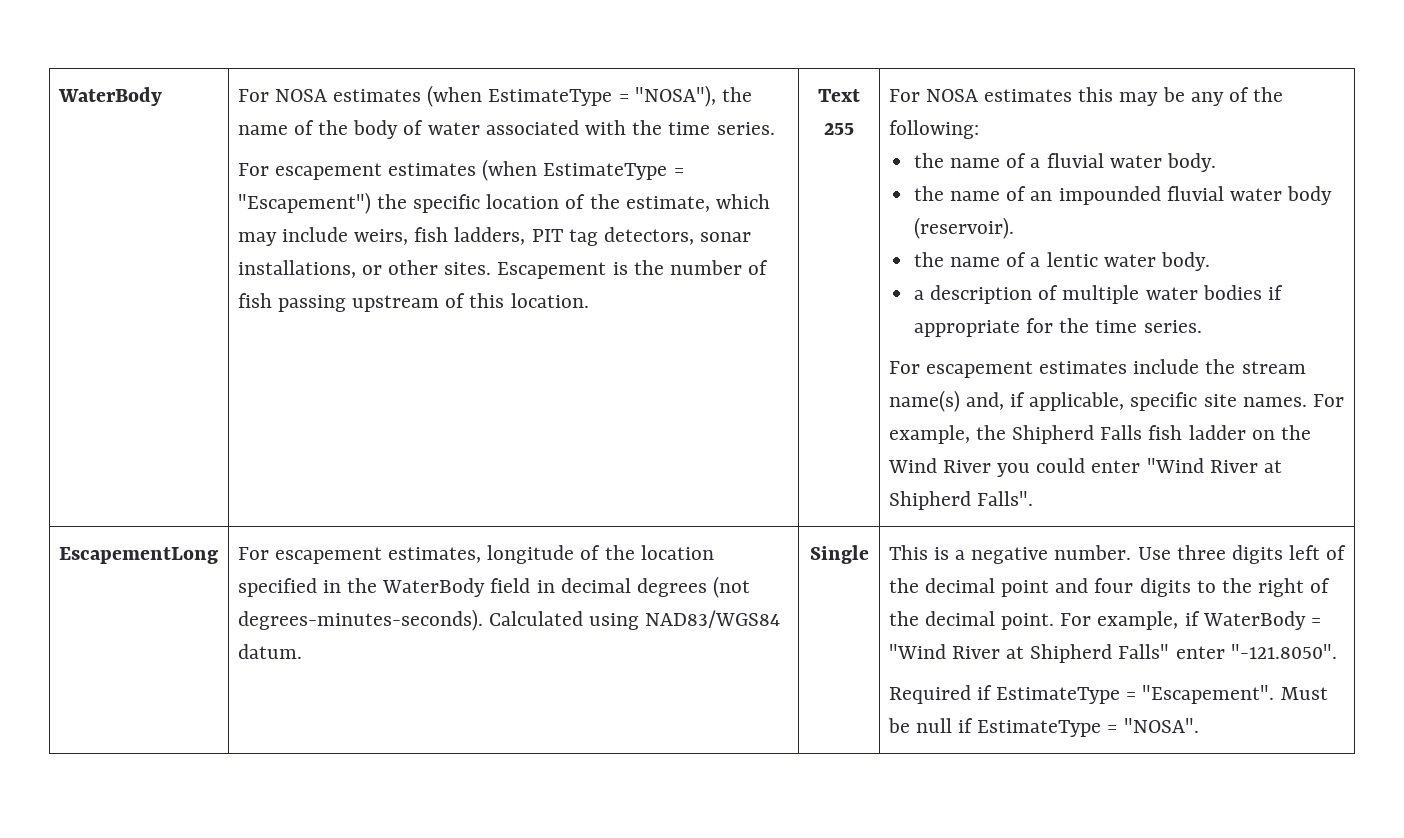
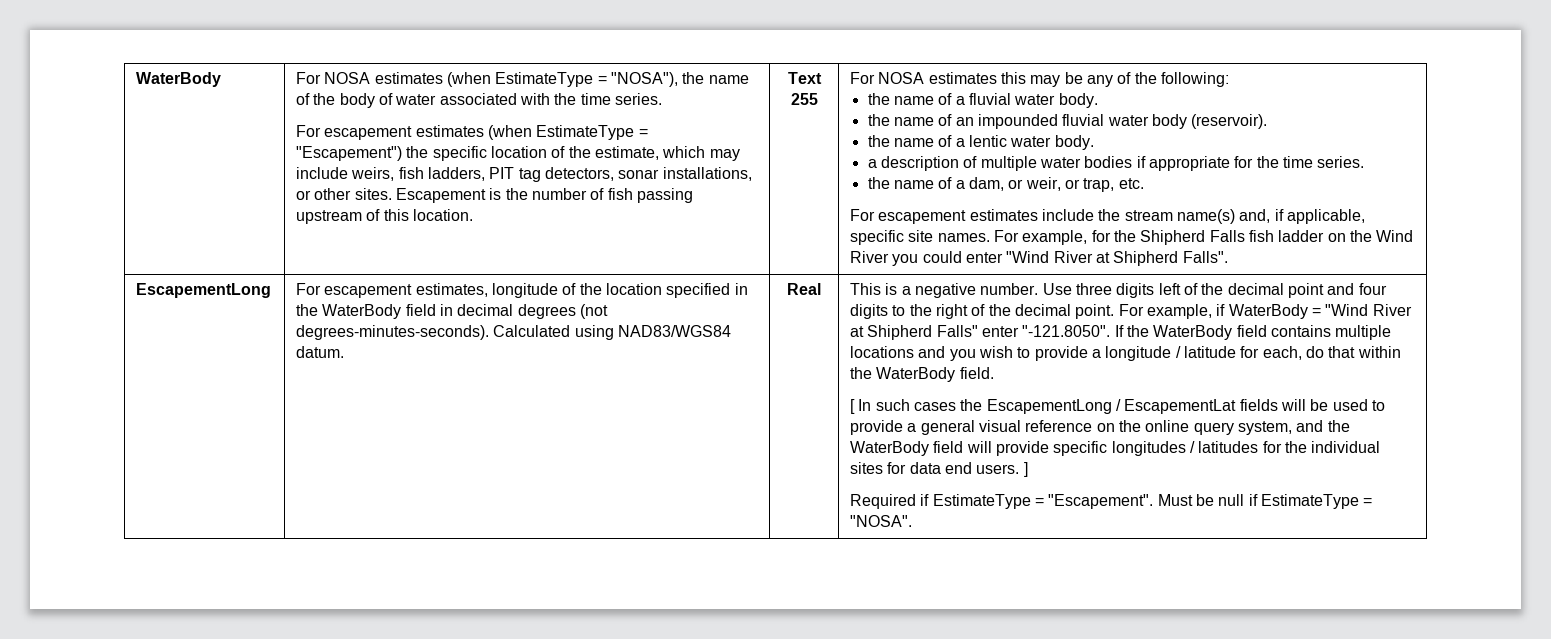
+ the name of a dam, or weir, or trap, etc.
- For example, the Shipherd Falls fish ladder on the Wind River you could enter "Wind River at Shipherd Falls".
+ For example, for the Shipherd Falls fish ladder on the Wind River you could enter "Wind River at Shipherd Falls".
- Single
+ Real
- For example, if WaterBody = "Wind River at Shipherd Falls" enter "-121.8050".
+ For example, if WaterBody = "Wind River at Shipherd Falls" enter "-121.8050". If the WaterBody field contains multiple locations and you wish to provide a longitude / latitude for each, do that within the WaterBody field.
+ [ In such cases the EscapementLong / EscapementLat fields will be used to provide a general visual reference on the online query system, and the WaterBody field will provide specific longitudes / latitudes for the individual sites for data end users. ]

